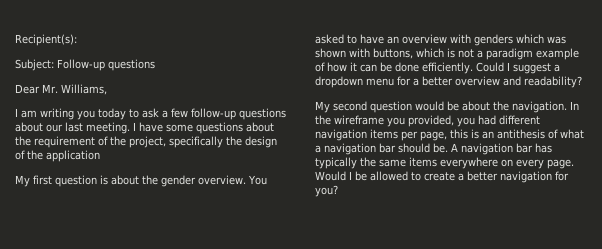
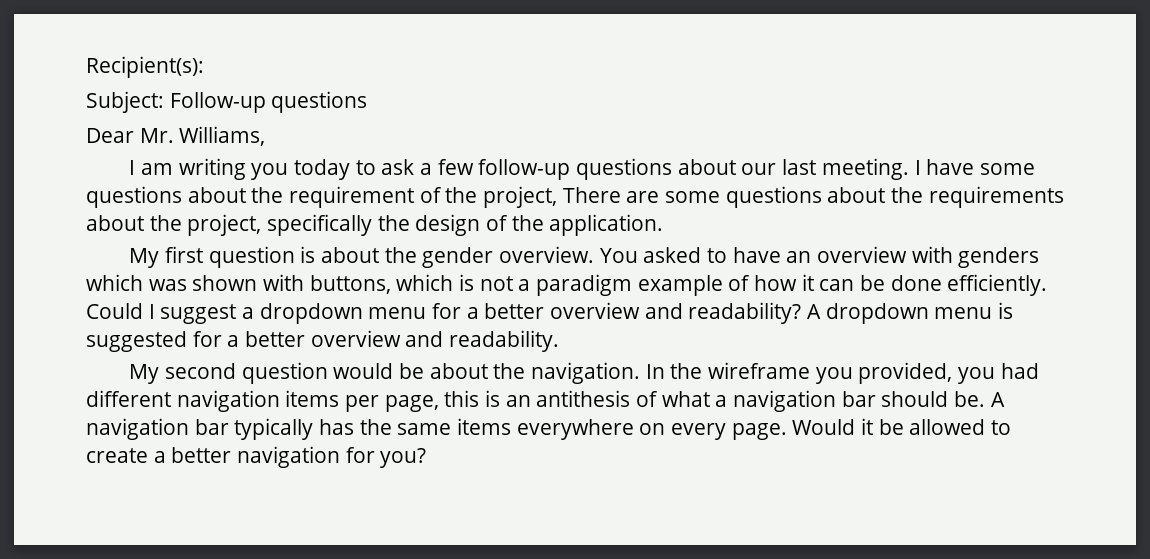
- I have some questions about the requirement of the project, specifically the design of the application
+ I have some questions about the requirement of the project, There are some questions about the requirements about the project, specifically the design of the application.
+ A dropdown menu is suggested for a better overview and readability.
- A navigation bar has typically the same items everywhere on every page.
+ A navigation bar typically has the same items everywhere on every page.
- Would I be allowed to create a better navigation for you?
+ Would it be allowed to create a better navigation for you?

